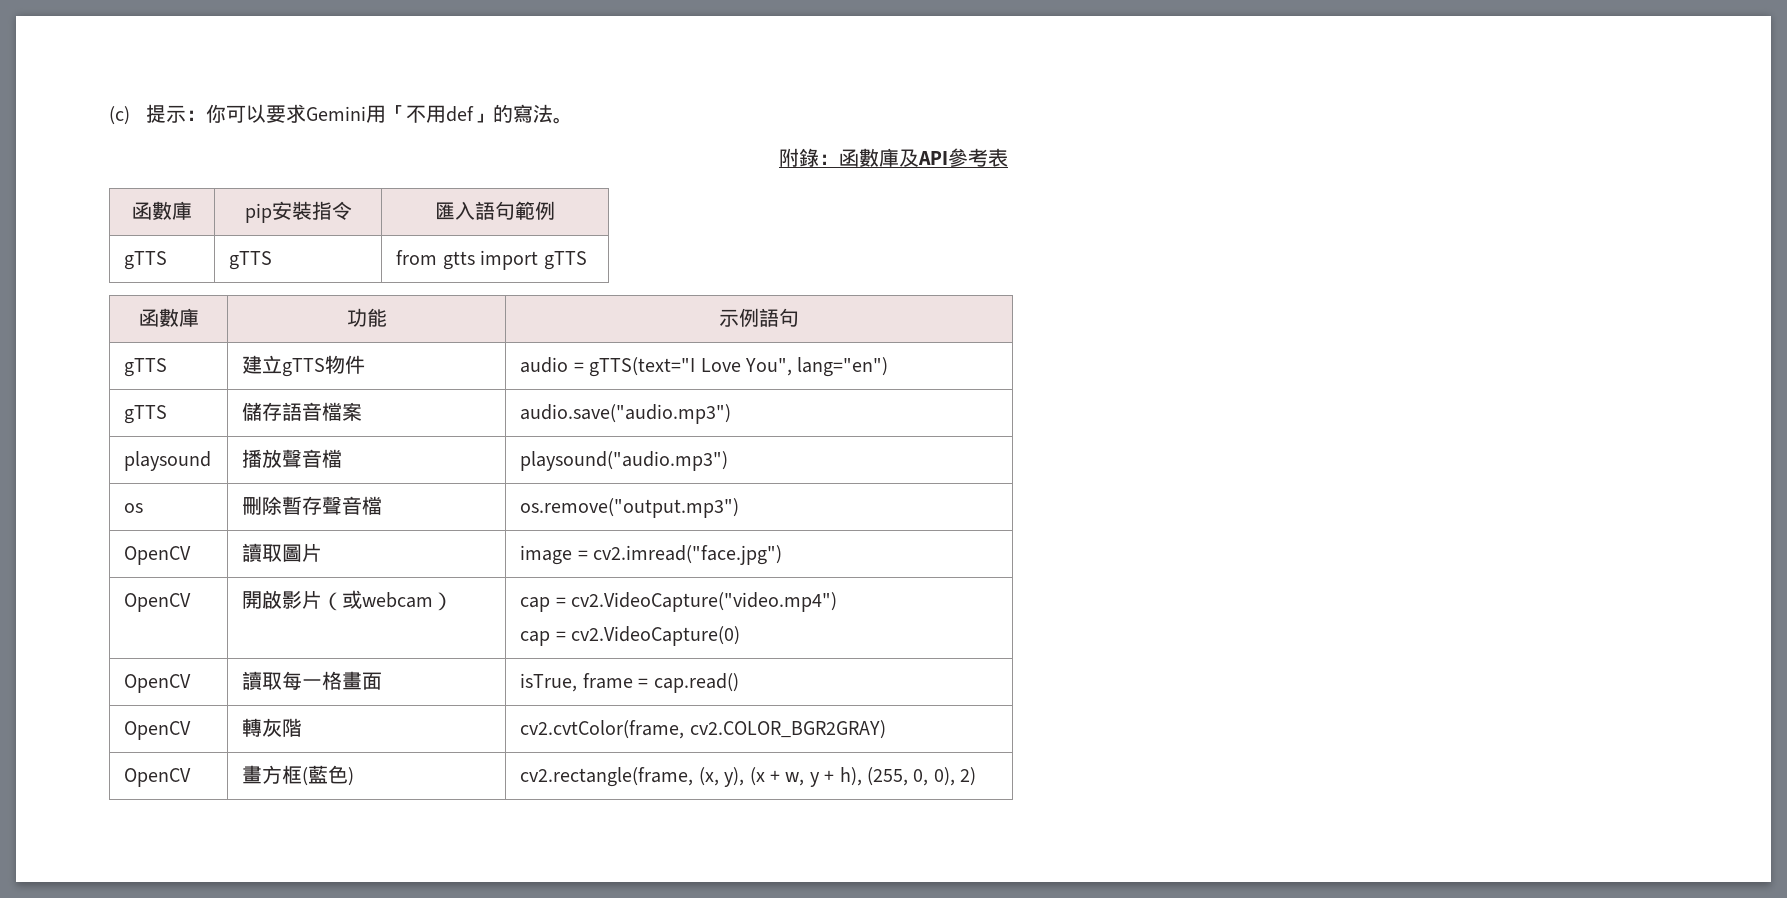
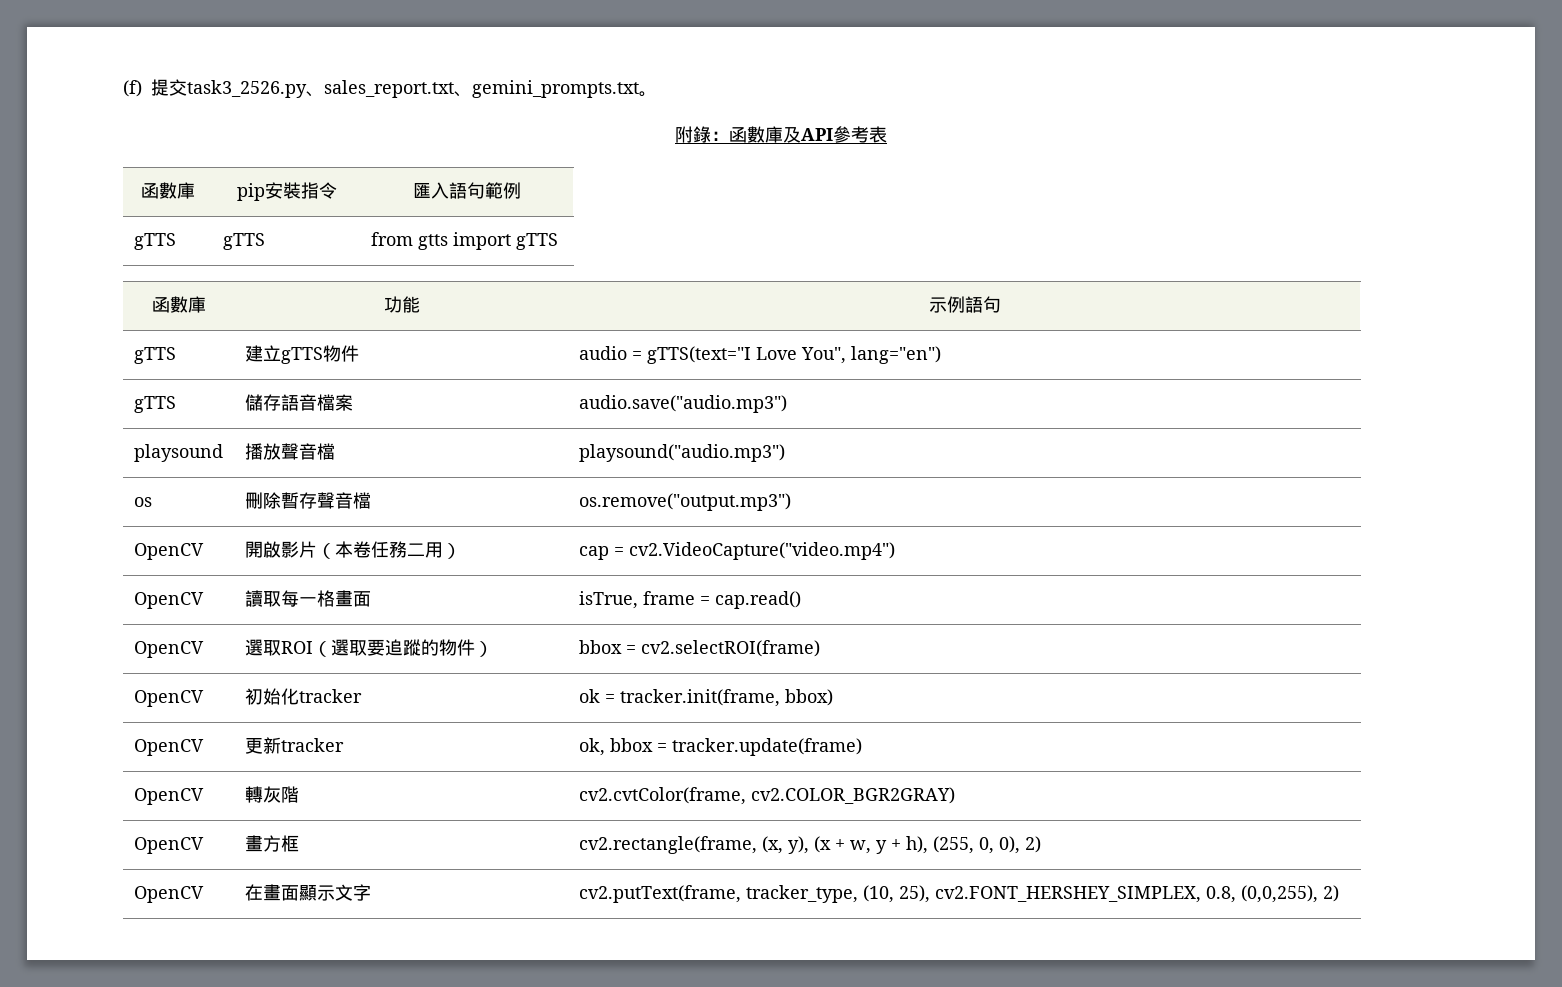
- (c)提示：你可以要求Gemini用「不用def」的寫法。
+ (f)提交task3_2526.py、sales_report.txt、gemini_prompts.txt。
- OpenCV | 讀取圖片 | image = cv2.imread("face.jpg")
- OpenCV | 開啟影片（或webcam） | cap = cv2.VideoCapture("video.mp4")
- cap = cv2.VideoCapture(0)
+ OpenCV | 開啟影片（本卷任務二用） | cap = cv2.VideoCapture("video.mp4")
+ OpenCV | 選取ROI（選取要追蹤的物件） | bbox = cv2.selectROI(frame)
+ OpenCV | 初始化tracker | ok = tracker.init(frame, bbox)
+ OpenCV | 更新tracker | ok, bbox = tracker.update(frame)
- OpenCV | 畫方框(藍色) | cv2.rectangle(frame, (x, y), (x + w, y + h), (255, 0, 0), 2)
+ OpenCV | 畫方框 | cv2.rectangle(frame, (x, y), (x + w, y + h), (255, 0, 0), 2)
+ OpenCV | 在畫面顯示文字 | cv2.putText(frame, tracker_type, (10, 25), cv2.FONT_HERSHEY_SIMPLEX, 0.8, (0,0,255), 2)

